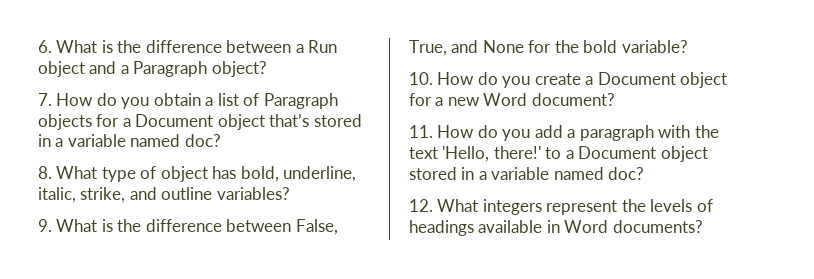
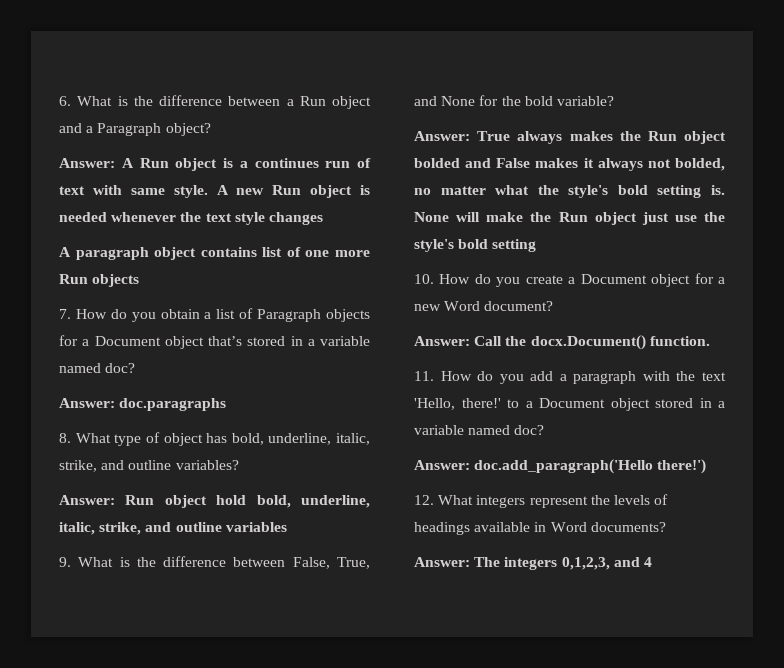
+ Answer: A Run object is a continues run of text with same style. A new Run object is needed whenever the text style changes
+ A paragraph object contains list of one more Run objects
+ Answer: doc.paragraphs
+ Answer: Run object hold bold, underline, italic, strike, and outline variables
+ Answer: True always makes the Run object bolded and False makes it always not bolded, no matter what the style's bold setting is. None will make the Run object just use the style's bold setting
+ Answer: Call the docx.Document() function.
+ Answer: doc.add_paragraph('Hello there!')
+ Answer: The integers 0,1,2,3, and 4

